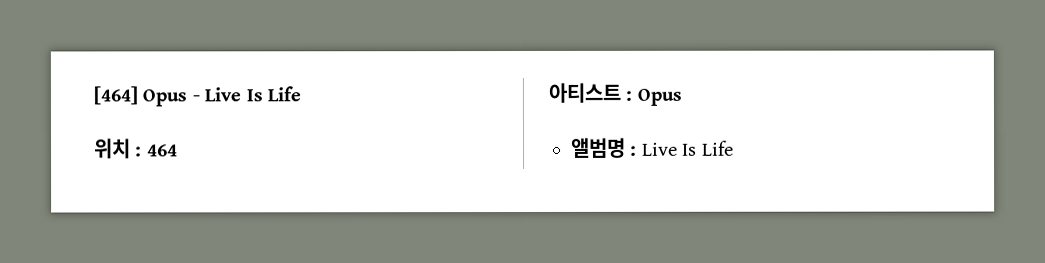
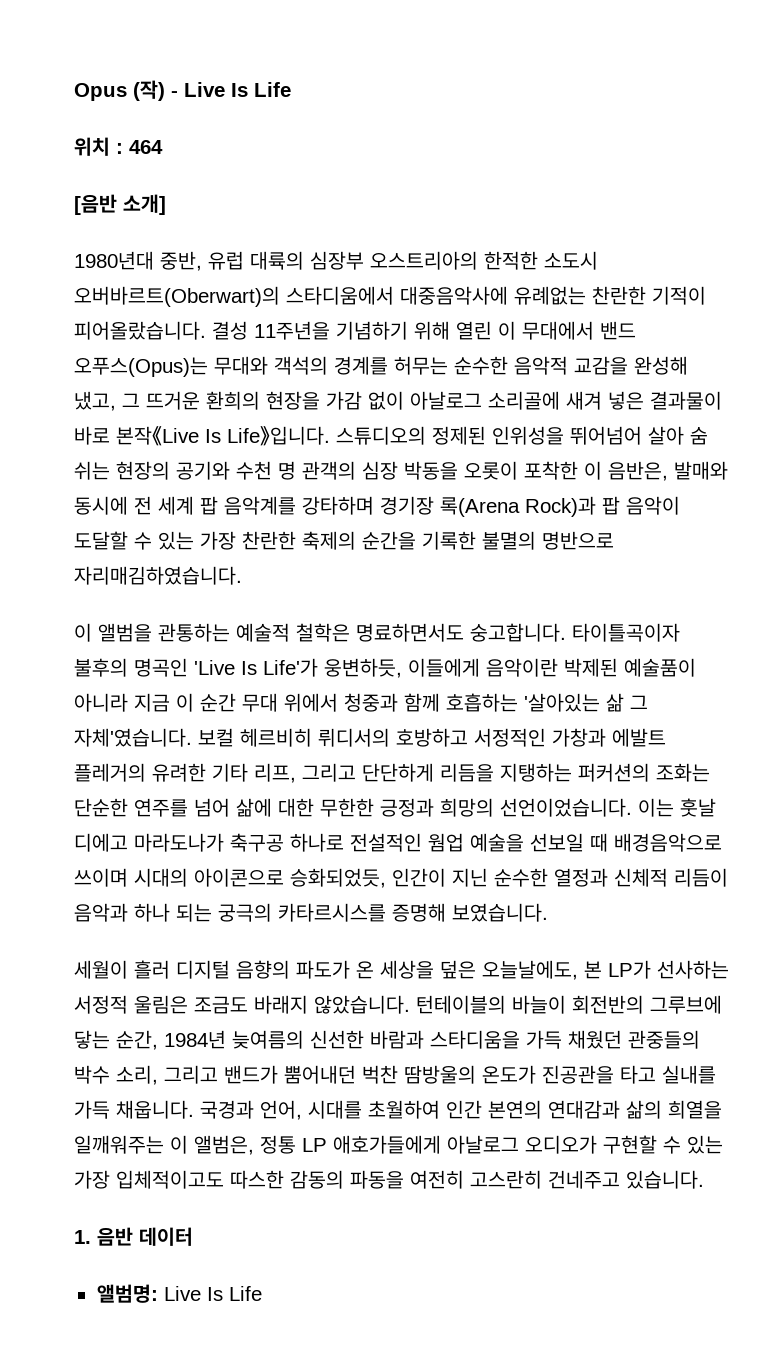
- [464] Opus - Live Is Life
+ Opus (작) - Live Is Life
- 아티스트 : Opus
- 앨범명 : Live Is Life
+ [음반 소개]
+ 1980년대 중반, 유럽 대륙의 심장부 오스트리아의 한적한 소도시 오버바르트(Oberwart)의 스타디움에서 대중음악사에 유례없는 찬란한 기적이 피어올랐습니다. 결성 11주년을 기념하기 위해 열린 이 무대에서 밴드 오푸스(Opus)는 무대와 객석의 경계를 허무는 순수한 음악적 교감을 완성해 냈고, 그 뜨거운 환희의 현장을 가감 없이 아날로그 소리골에 새겨 넣은 결과물이 바로 본작《Live Is Life》입니다. 스튜디오의 정제된 인위성을 뛰어넘어 살아 숨 쉬는 현장의 공기와 수천 명 관객의 심장 박동을 오롯이 포착한 이 음반은, 발매와 동시에 전 세계 팝 음악계를 강타하며 경기장 록(Arena Rock)과 팝 음악이 도달할 수 있는 가장 찬란한 축제의 순간을 기록한 불멸의 명반으로 자리매김하였습니다.
+ 이 앨범을 관통하는 예술적 철학은 명료하면서도 숭고합니다. 타이틀곡이자 불후의 명곡인 'Live Is Life'가 웅변하듯, 이들에게 음악이란 박제된 예술품이 아니라 지금 이 순간 무대 위에서 청중과 함께 호흡하는 '살아있는 삶 그 자체'였습니다. 보컬 헤르비히 뤼디서의 호방하고 서정적인 가창과 에발트 플레거의 유려한 기타 리프, 그리고 단단하게 리듬을 지탱하는 퍼커션의 조화는 단순한 연주를 넘어 삶에 대한 무한한 긍정과 희망의 선언이었습니다. 이는 훗날 디에고 마라도나가 축구공 하나로 전설적인 웜업 예술을 선보일 때 배경음악으로 쓰이며 시대의 아이콘으로 승화되었듯, 인간이 지닌 순수한 열정과 신체적 리듬이 음악과 하나 되는 궁극의 카타르시스를 증명해 보였습니다.
+ 세월이 흘러 디지털 음향의 파도가 온 세상을 덮은 오늘날에도, 본 LP가 선사하는 서정적 울림은 조금도 바래지 않았습니다. 턴테이블의 바늘이 회전반의 그루브에 닿는 순간, 1984년 늦여름의 신선한 바람과 스타디움을 가득 채웠던 관중들의 박수 소리, 그리고 밴드가 뿜어내던 벅찬 땀방울의 온도가 진공관을 타고 실내를 가득 채웁니다. 국경과 언어, 시대를 초월하여 인간 본연의 연대감과 삶의 희열을 일깨워주는 이 앨범은, 정통 LP 애호가들에게 아날로그 오디오가 구현할 수 있는 가장 입체적이고도 따스한 감동의 파동을 여전히 고스란히 건네주고 있습니다.
+ 1. 음반 데이터
+ 앨범명: Live Is Life

